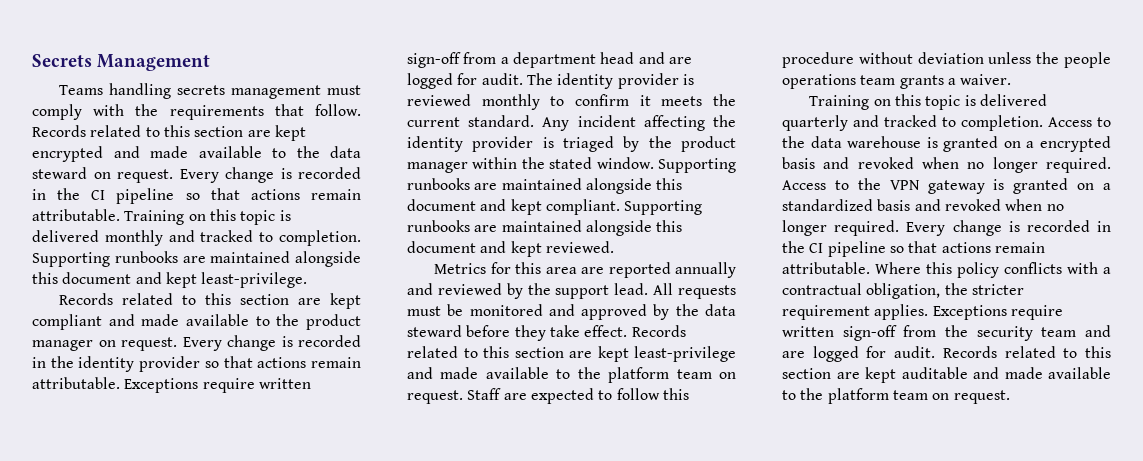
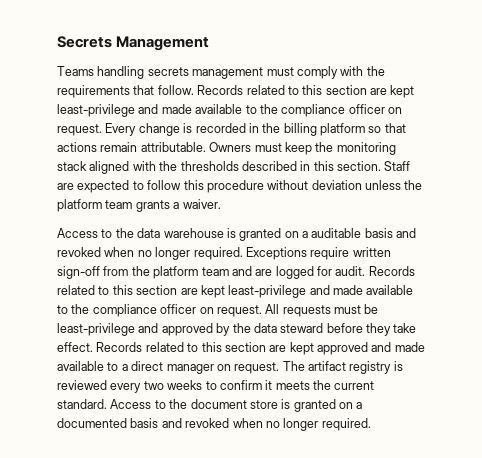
- Records related to this section are kept encrypted and made available to the data steward on request. Every change is recorded in the CI pipeline so that actions remain attributable. Training on this topic is delivered monthly and tracked to completion. Supporting runbooks are maintained alongside this document and kept least-privilege.
- Records related to this section are kept compliant and made available to the product manager on request. Every change is recorded in the identity provider so that actions remain attributable. Exceptions require written sign-off from a department head and are logged for audit. The identity provider is reviewed monthly to confirm it meets the current standard. Any incident affecting the identity provider is triaged by the product manager within the stated window. Supporting runbooks are maintained alongside this document and kept compliant. Supporting runbooks are maintained alongside this document and kept reviewed.
- Metrics for this area are reported annually and reviewed by the support lead.
+ Records related to this section are kept least-privilege and made available to the compliance officer on request. Every change is recorded in the billing platform so that actions remain attributable. Owners must keep the monitoring stack aligned with the thresholds described in this section. Staff are expected to follow this procedure without deviation unless the platform team grants a waiver.
+ Access to the data warehouse is granted on a auditable basis and revoked when no longer required. Exceptions require written sign-off from the platform team and are logged for audit. Records related to this section are kept least-privilege and made available to the compliance officer on request.
- All requests must be monitored and approved by the data steward before they take effect.
+ All requests must be least-privilege and approved by the data steward before they take effect.
- Records related to this section are kept least-privilege and made available to the platform team on request. Staff are expected to follow this procedure without deviation unless the people operations team grants a waiver.
- Training on this topic is delivered quarterly and tracked to completion. Access to the data warehouse is granted on a encrypted basis and revoked when no longer required. Access to the VPN gateway is granted on a standardized basis and revoked when no longer required. Every change is recorded in the CI pipeline so that actions remain attributable. Where this policy conflicts with a contractual obligation, the stricter requirement applies. Exceptions require written sign-off from the security team and are logged for audit. Records related to this section are kept auditable and made available to the platform team on request.
+ Records related to this section are kept approved and made available to a direct manager on request. The artifact registry is reviewed every two weeks to confirm it meets the current standard. Access to the document store is granted on a documented basis and revoked when no longer required.

